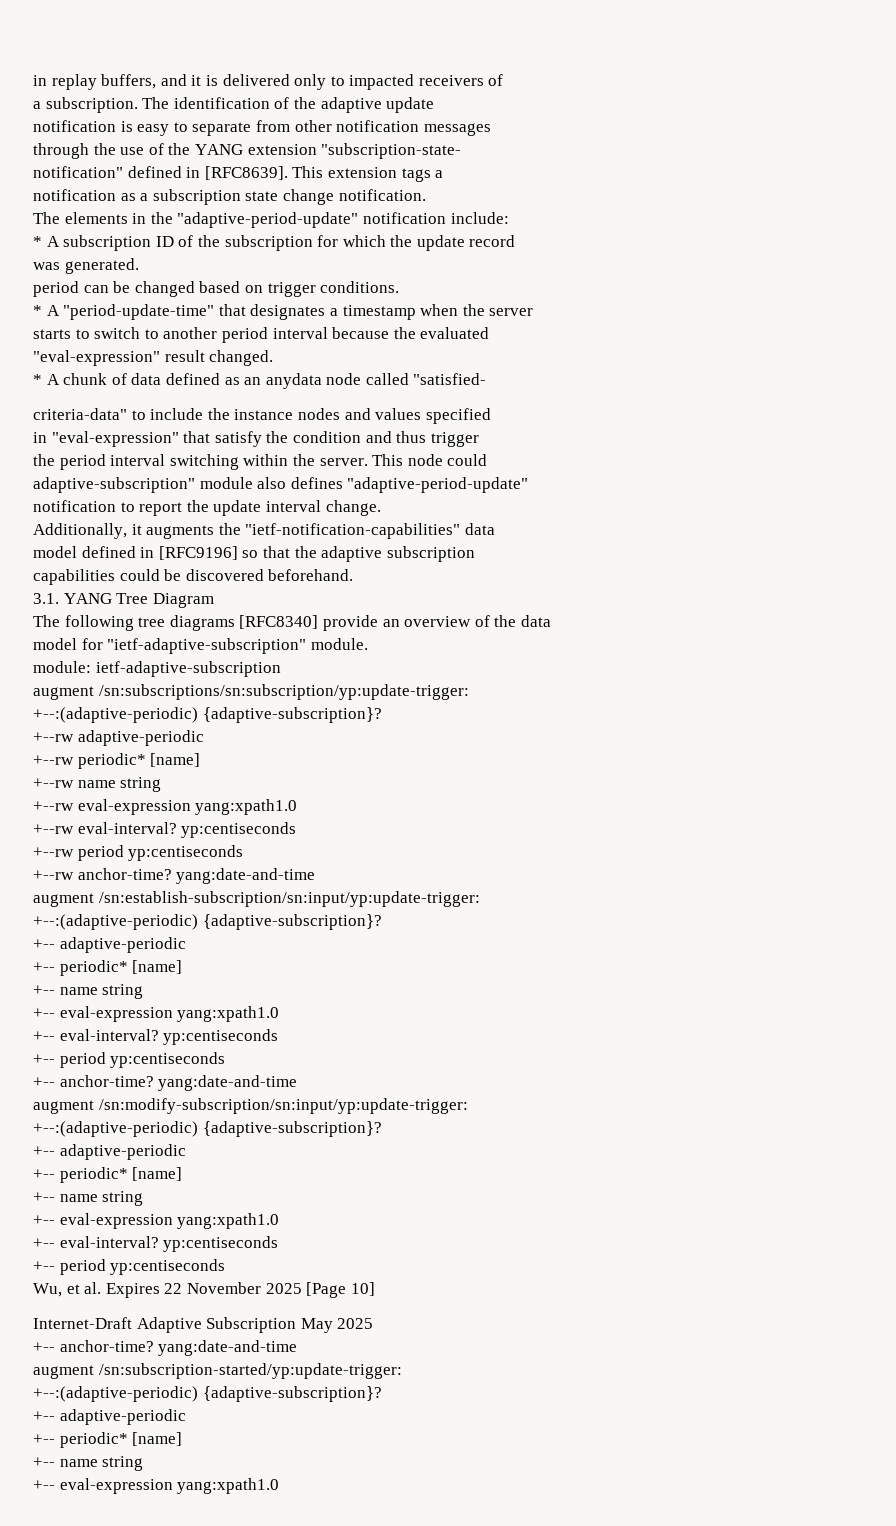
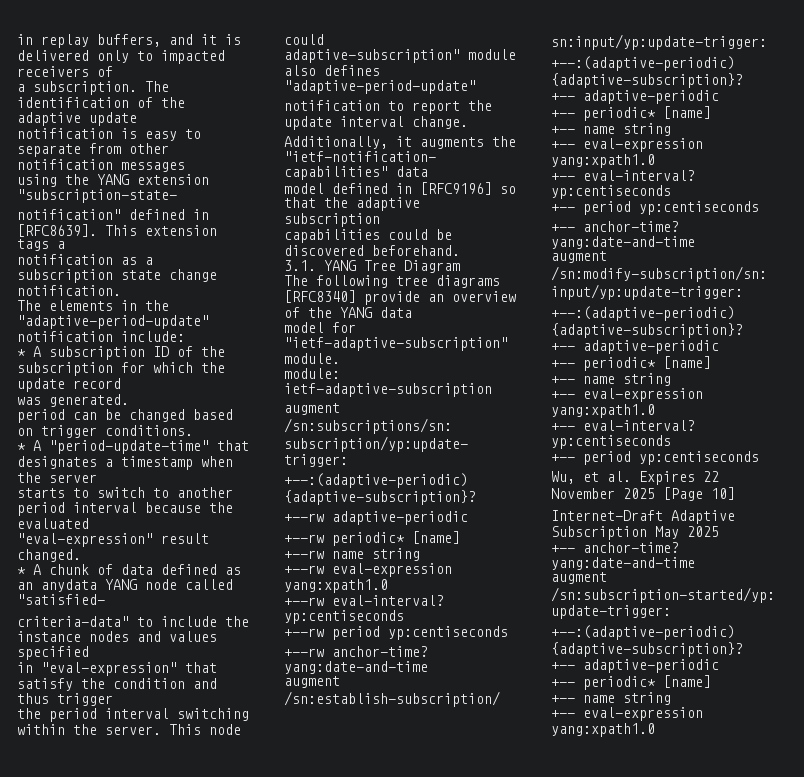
- through the use of the YANG extension "subscription-state-
+ using the YANG extension "subscription-state-
- * A chunk of data defined as an anydata node called "satisfied-
+ * A chunk of data defined as an anydata YANG node called "satisfied-
- The following tree diagrams [RFC8340] provide an overview of the data
+ The following tree diagrams [RFC8340] provide an overview of the YANG data

